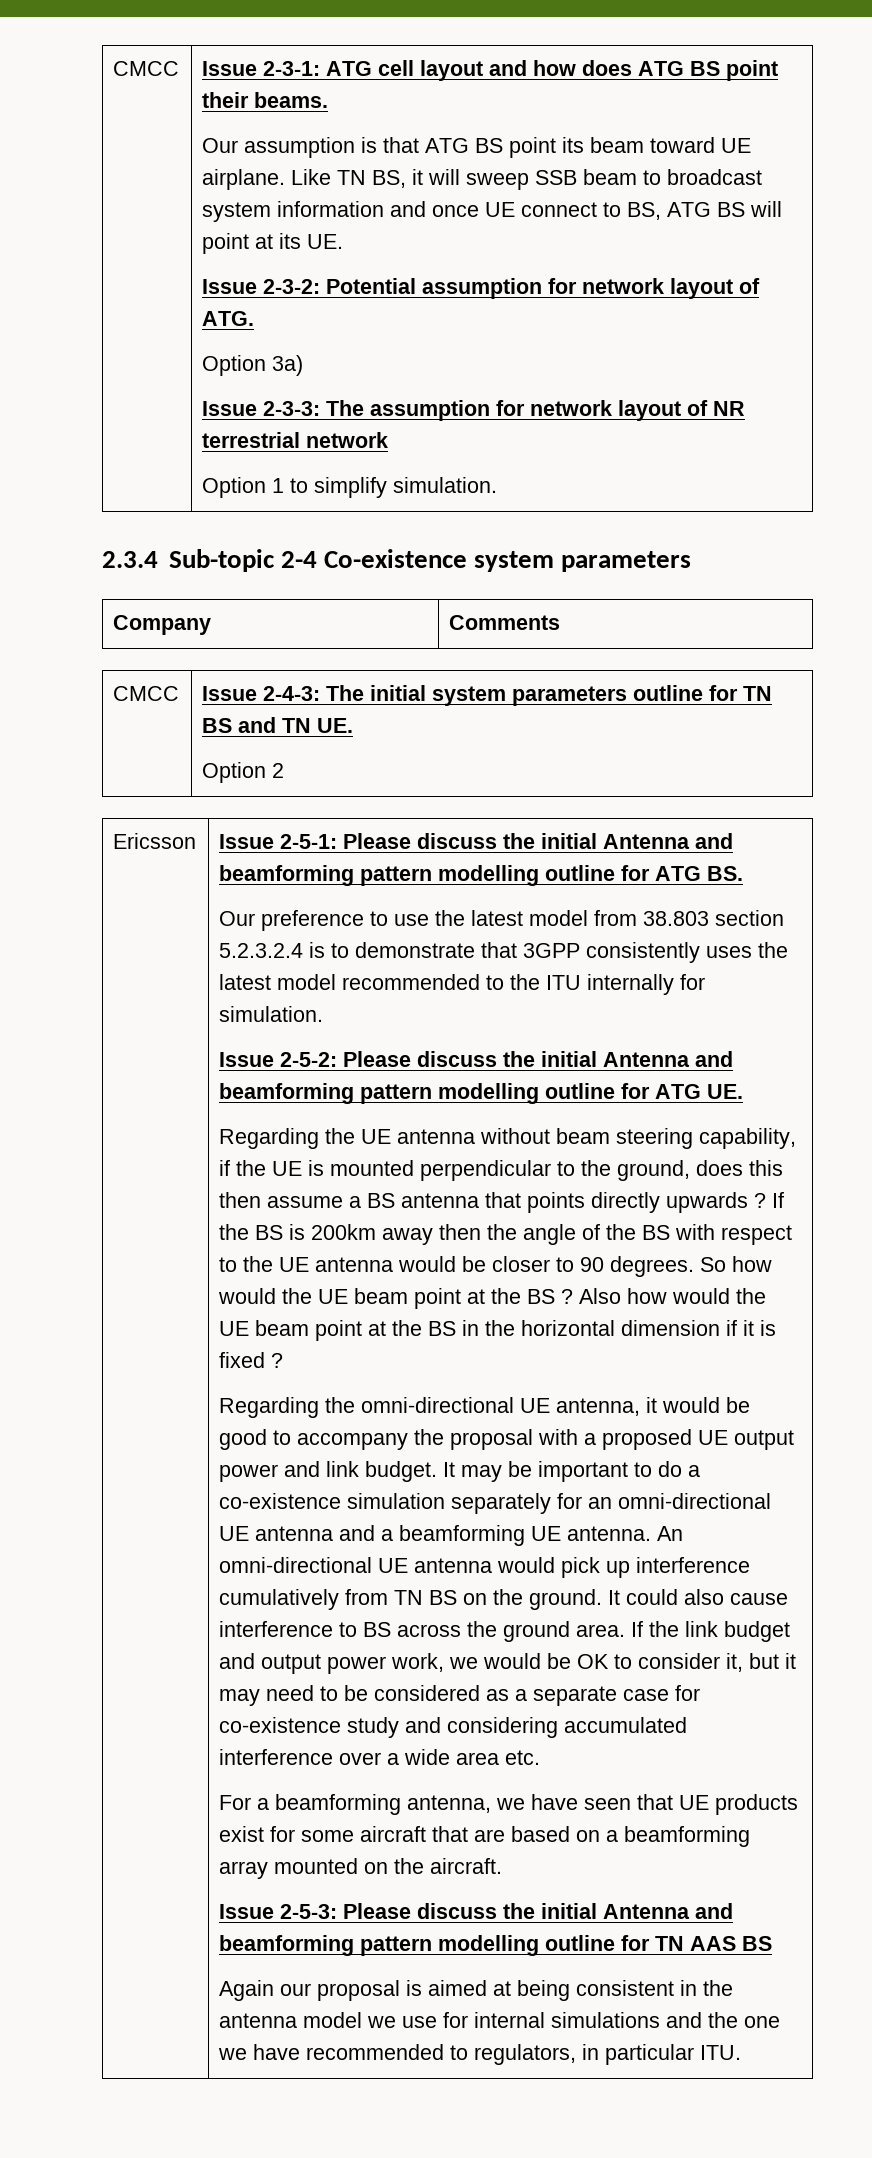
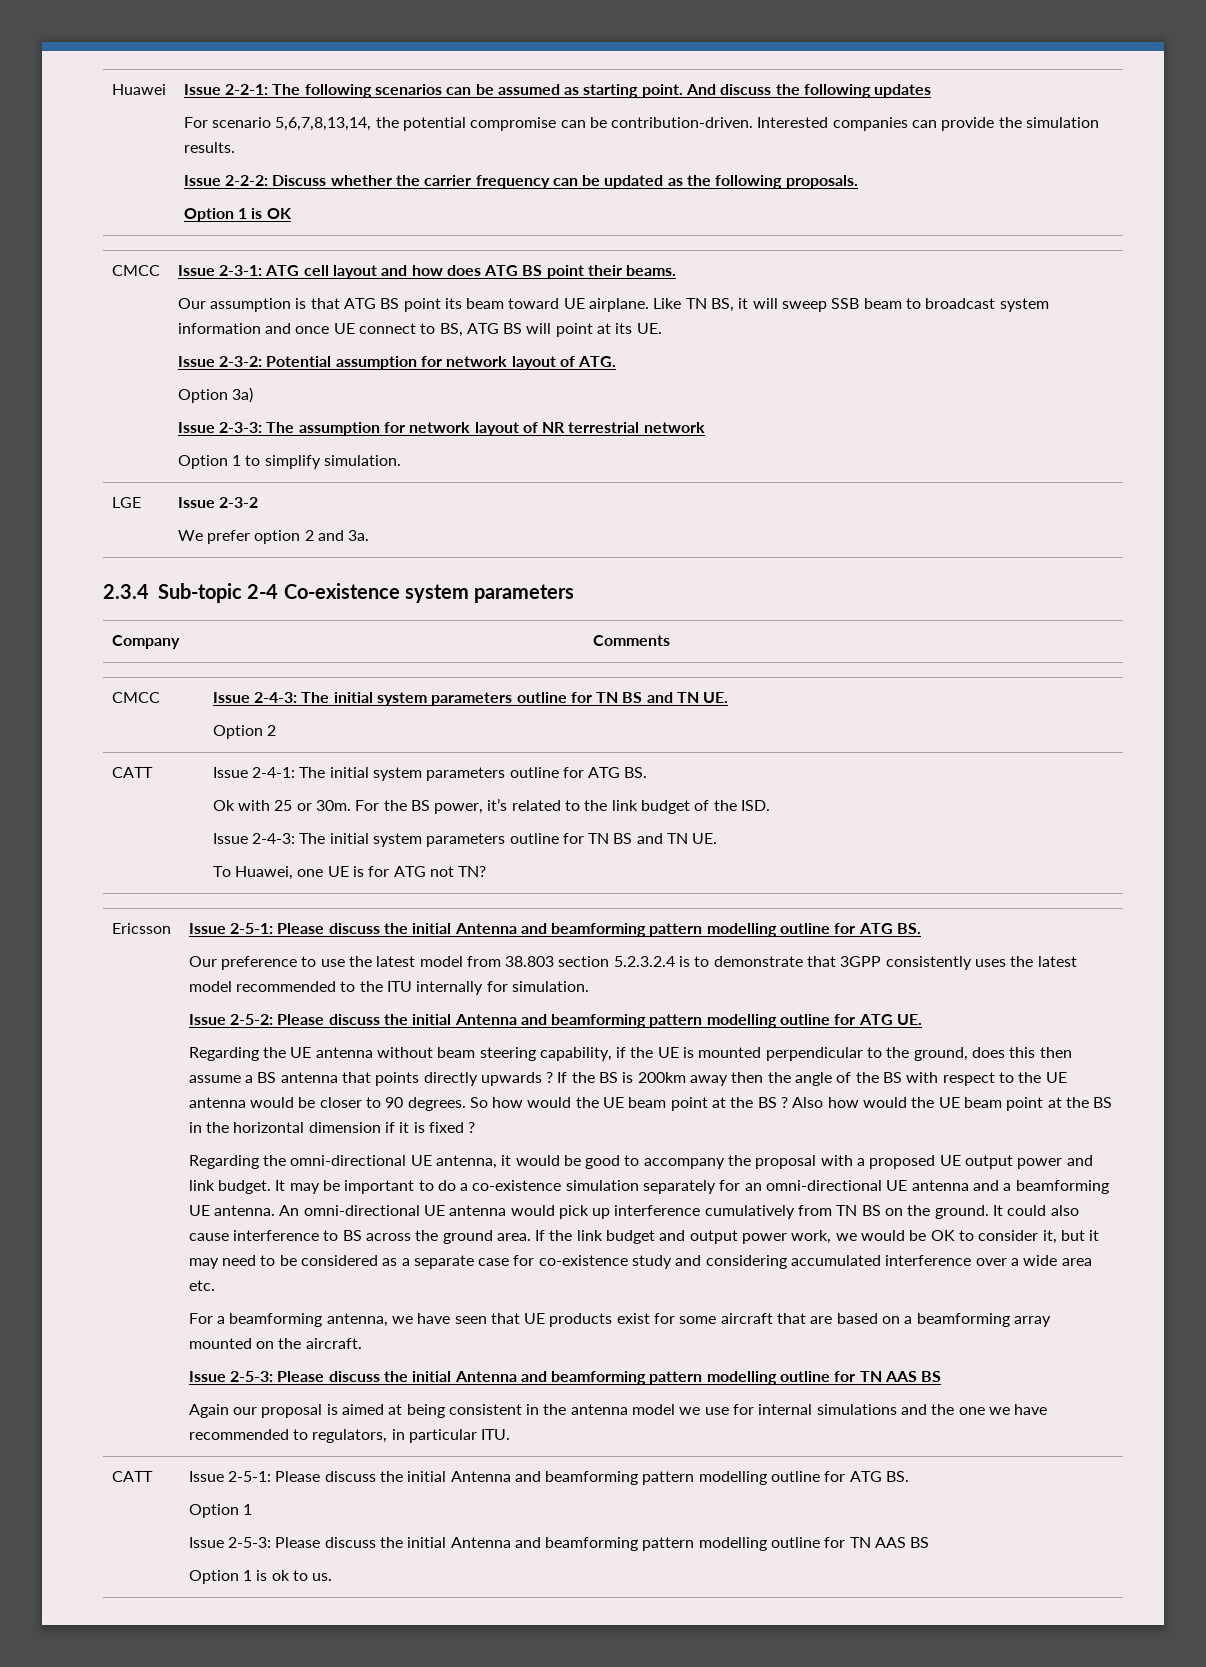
+ Huawei | Issue 2-2-1: The following scenarios can be assumed as starting point. And discuss the following updates
+ For scenario 5,6,7,8,13,14, the potential compromise can be contribution-driven. Interested companies can provide the simulation results.
+ Issue 2-2-2: Discuss whether the carrier frequency can be updated as the following proposals.
+ Option 1 is OK
+ LGE | Issue 2-3-2
+ We prefer option 2 and 3a.
+ CATT | Issue 2-4-1: The initial system parameters outline for ATG BS.
+ Ok with 25 or 30m. For the BS power, it’s related to the link budget of the ISD.
+ Issue 2-4-3: The initial system parameters outline for TN BS and TN UE.
+ To Huawei, one UE is for ATG not TN?
+ CATT | Issue 2-5-1: Please discuss the initial Antenna and beamforming pattern modelling outline for ATG BS.
+ Option 1
+ Issue 2-5-3: Please discuss the initial Antenna and beamforming pattern modelling outline for TN AAS BS
+ Option 1 is ok to us.

